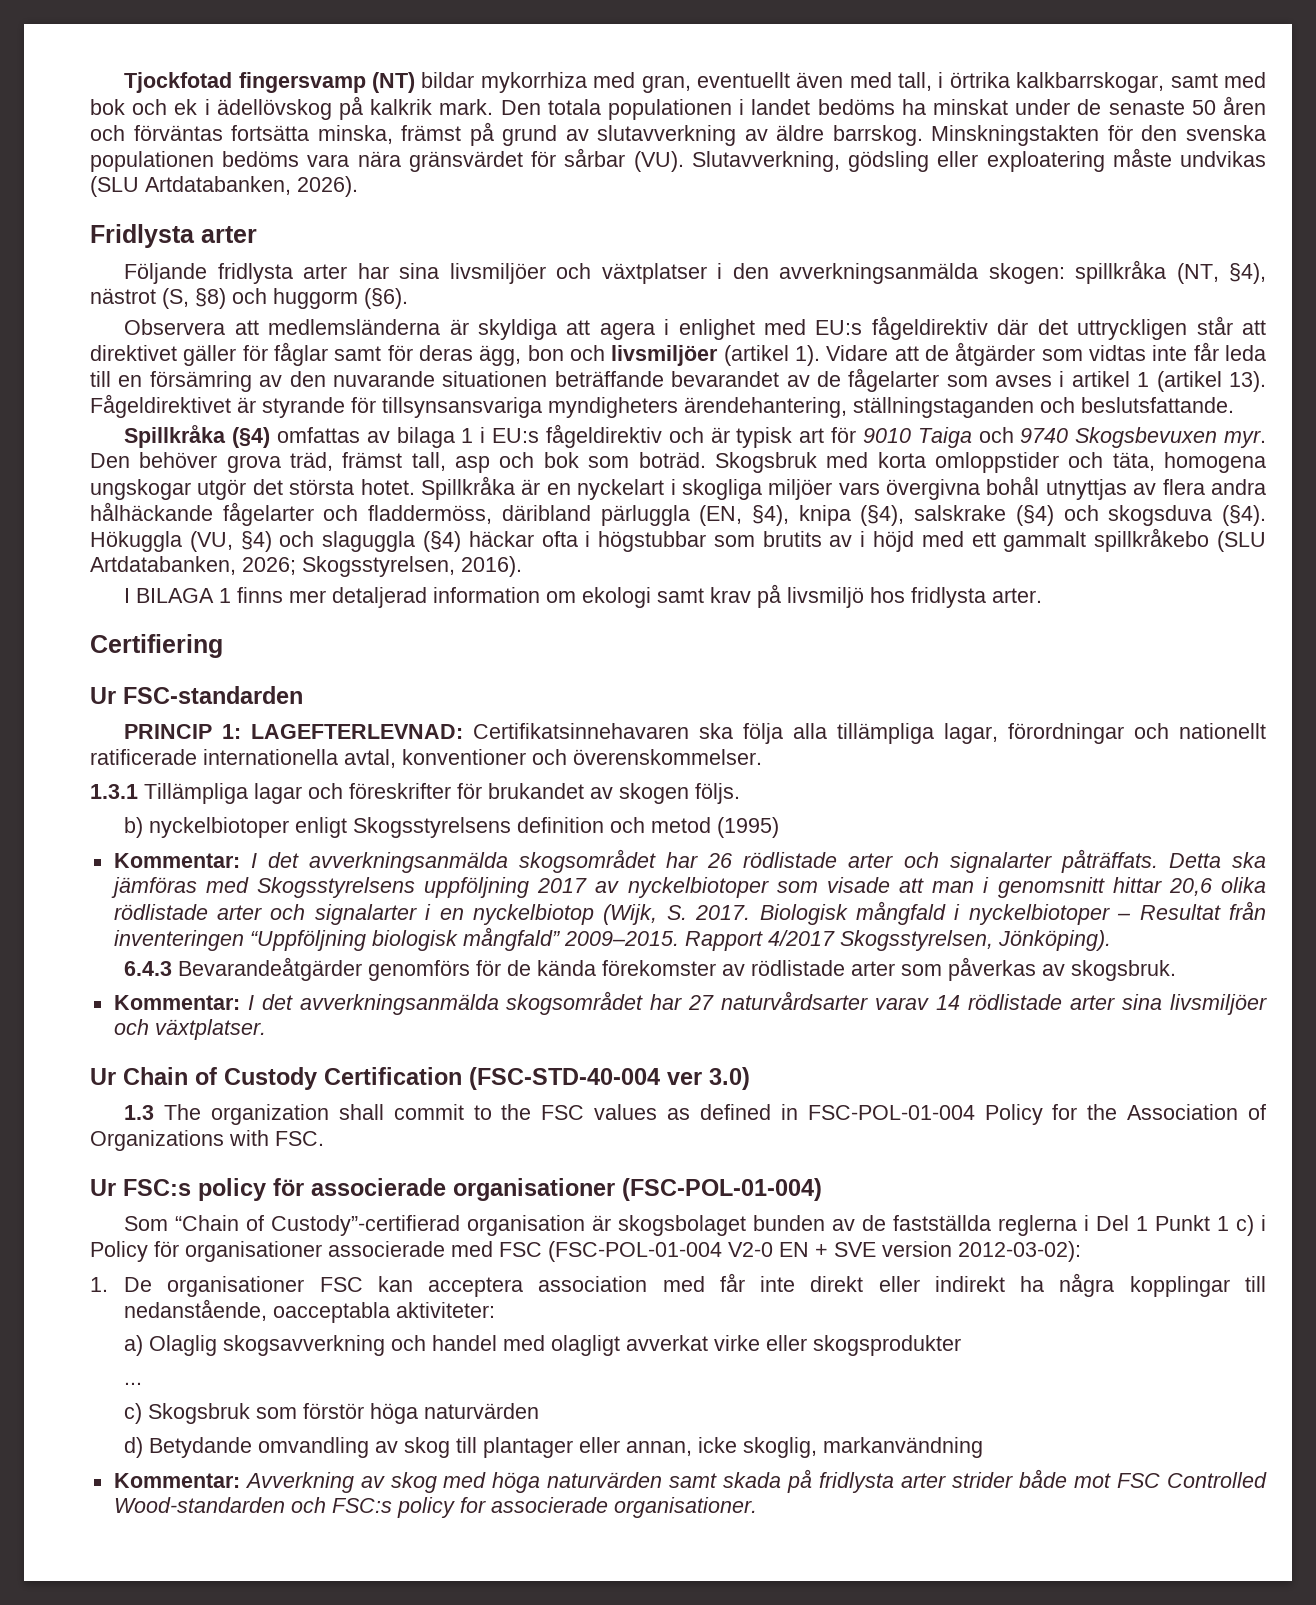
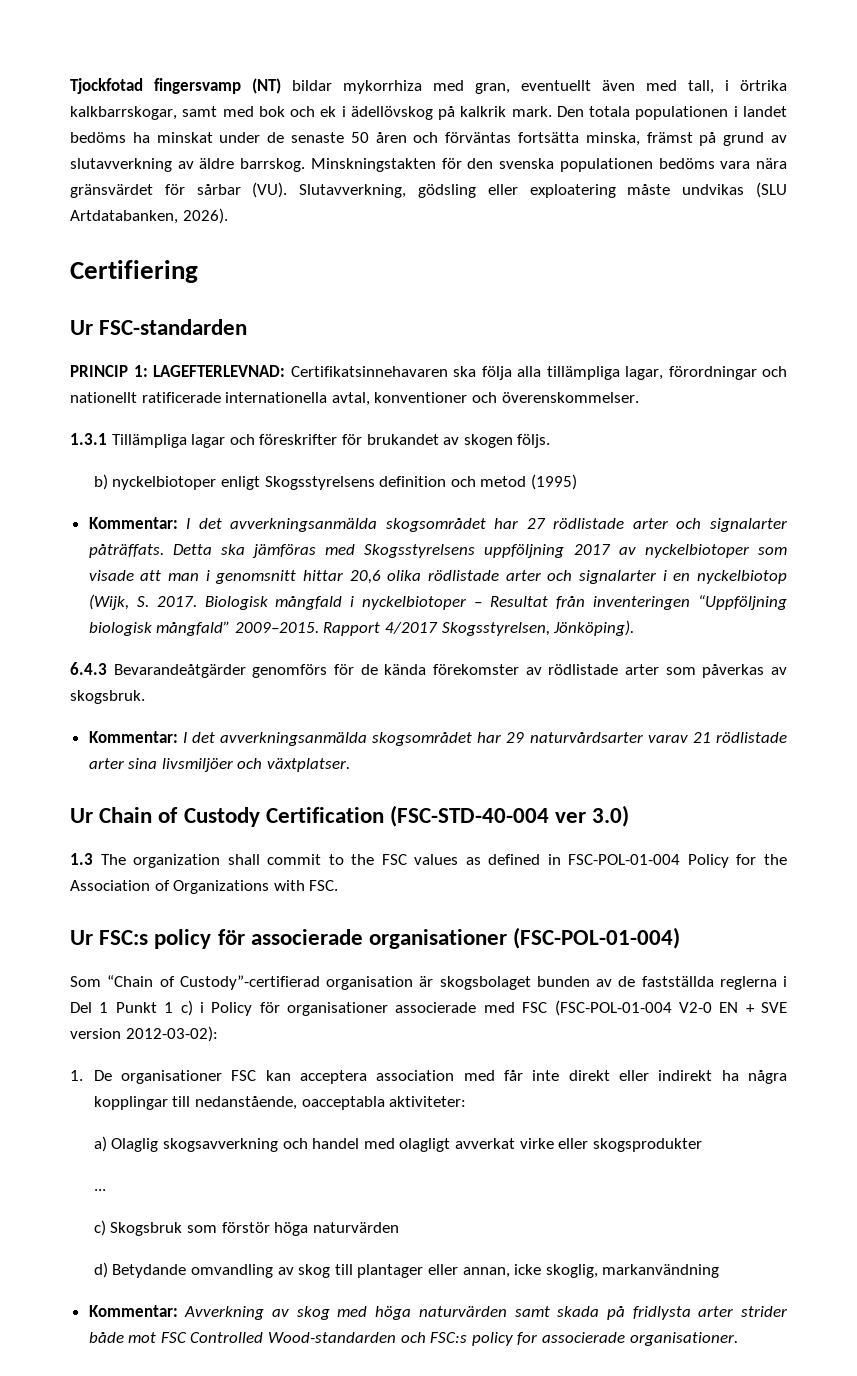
- Fridlysta arter
- Följande fridlysta arter har sina livsmiljöer och växtplatser i den avverkningsanmälda skogen: spillkråka (NT, §4), nästrot (S, §8) och huggorm (§6).
- Observera att medlemsländerna är skyldiga att agera i enlighet med EU:s fågeldirektiv där det uttryckligen står att direktivet gäller för fåglar samt för deras ägg, bon och livsmiljöer (artikel 1). Vidare att de åtgärder som vidtas inte får leda till en försämring av den nuvarande situationen beträffande bevarandet av de fågelarter som avses i artikel 1 (artikel 13). Fågeldirektivet är styrande för tillsynsansvariga myndigheters ärendehantering, ställningstaganden och beslutsfattande.
- Spillkråka (§4) omfattas av bilaga 1 i EU:s fågeldirektiv och är typisk art för 9010 Taiga och 9740 Skogsbevuxen myr. Den behöver grova träd, främst tall, asp och bok som boträd. Skogsbruk med korta omloppstider och täta, homogena ungskogar utgör det största hotet. Spillkråka är en nyckelart i skogliga miljöer vars övergivna bohål utnyttjas av flera andra hålhäckande fågelarter och fladdermöss, däribland pärluggla (EN, §4), knipa (§4), salskrake (§4) och skogsduva (§4). Hökuggla (VU, §4) och slaguggla (§4) häckar ofta i högstubbar som brutits av i höjd med ett gammalt spillkråkebo (SLU Artdatabanken, 2026; Skogsstyrelsen, 2016).
- I BILAGA 1 finns mer detaljerad information om ekologi samt krav på livsmiljö hos fridlysta arter.
- Kommentar: I det avverkningsanmälda skogsområdet har 26 rödlistade arter och signalarter påträffats.
+ Kommentar: I det avverkningsanmälda skogsområdet har 27 rödlistade arter och signalarter påträffats.
- Kommentar: I det avverkningsanmälda skogsområdet har 27 naturvårdsarter varav 14 rödlistade arter sina livsmiljöer och växtplatser.
+ Kommentar: I det avverkningsanmälda skogsområdet har 29 naturvårdsarter varav 21 rödlistade arter sina livsmiljöer och växtplatser.

